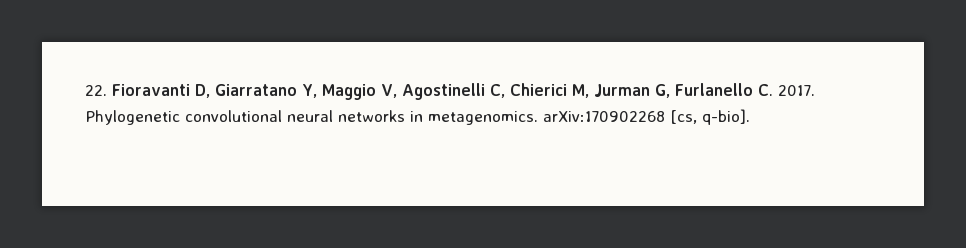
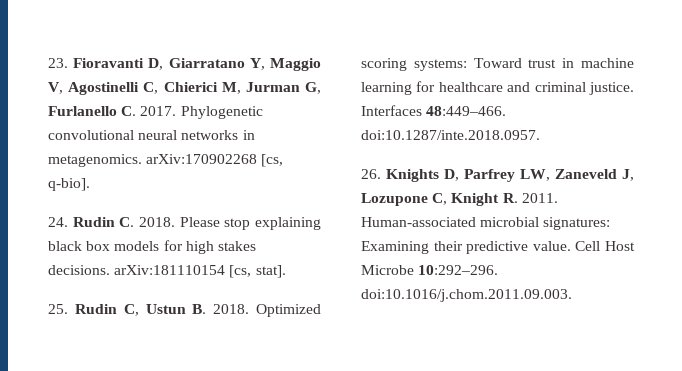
- 22. Fioravanti D, Giarratano Y, Maggio V, Agostinelli C, Chierici M, Jurman G, Furlanello C. 2017.
+ 23. Fioravanti D, Giarratano Y, Maggio V, Agostinelli C, Chierici M, Jurman G, Furlanello C. 2017.
+ 24. Rudin C. 2018. Please stop explaining black box models for high stakes decisions. arXiv:181110154 [cs, stat].
+ 25. Rudin C, Ustun B. 2018. Optimized scoring systems: Toward trust in machine learning for healthcare and criminal justice. Interfaces 48:449–466. doi:10.1287/inte.2018.0957.
+ 26. Knights D, Parfrey LW, Zaneveld J, Lozupone C, Knight R. 2011. Human-associated microbial signatures: Examining their predictive value. Cell Host Microbe 10:292–296. doi:10.1016/j.chom.2011.09.003.

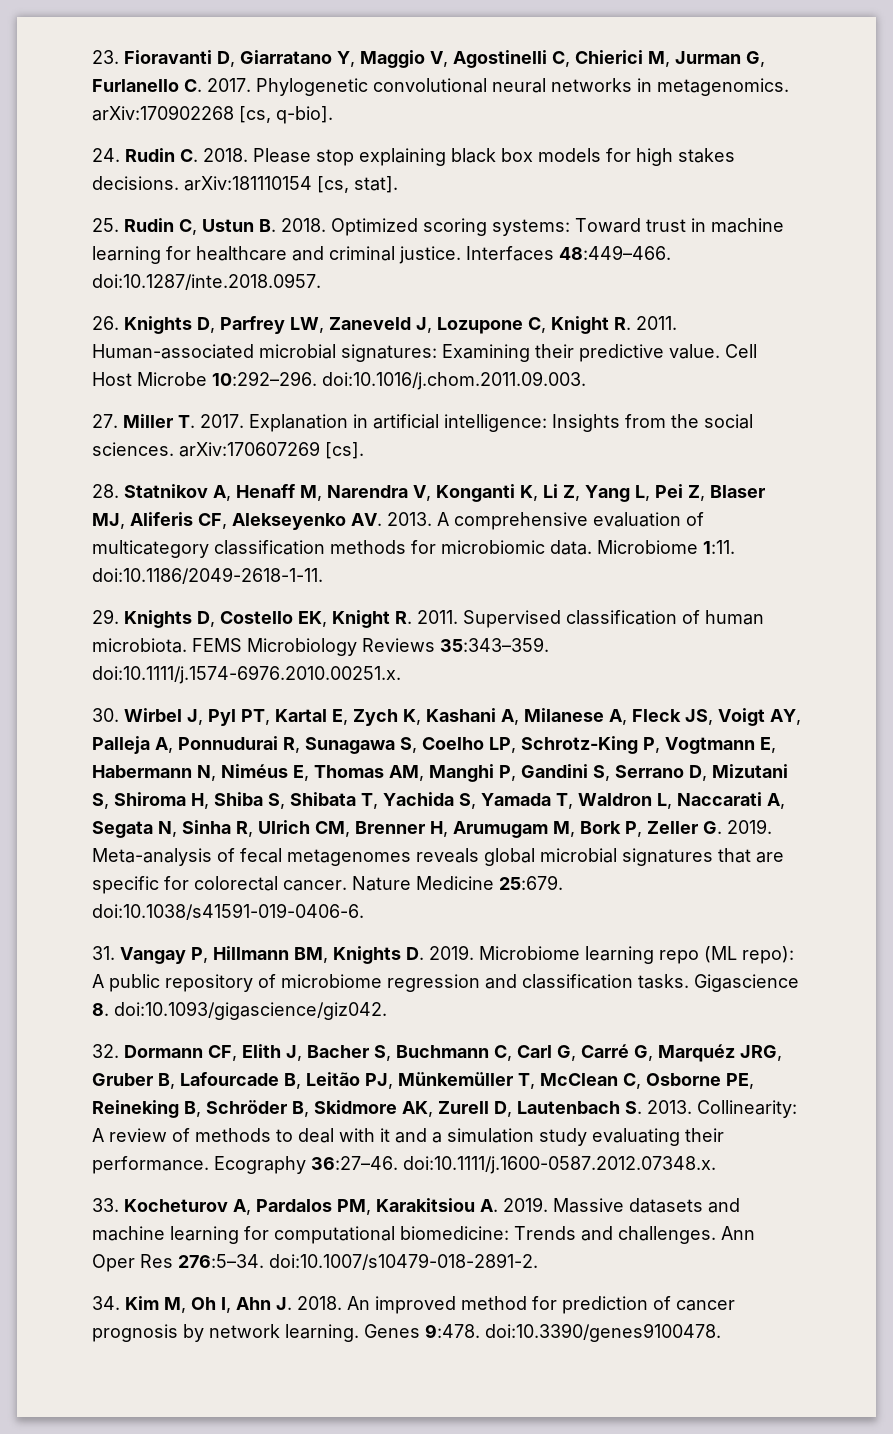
+ 27. Miller T. 2017. Explanation in artificial intelligence: Insights from the social sciences. arXiv:170607269 [cs].
+ 28. Statnikov A, Henaff M, Narendra V, Konganti K, Li Z, Yang L, Pei Z, Blaser MJ, Aliferis CF, Alekseyenko AV. 2013. A comprehensive evaluation of multicategory classification methods for microbiomic data. Microbiome 1:11. doi:10.1186/2049-2618-1-11.
+ 29. Knights D, Costello EK, Knight R. 2011. Supervised classification of human microbiota. FEMS Microbiology Reviews 35:343–359. doi:10.1111/j.1574-6976.2010.00251.x.
+ 30. Wirbel J, Pyl PT, Kartal E, Zych K, Kashani A, Milanese A, Fleck JS, Voigt AY, Palleja A, Ponnudurai R, Sunagawa S, Coelho LP, Schrotz-King P, Vogtmann E, Habermann N, Niméus E, Thomas AM, Manghi P, Gandini S, Serrano D, Mizutani S, Shiroma H, Shiba S, Shibata T, Yachida S, Yamada T, Waldron L, Naccarati A, Segata N, Sinha R, Ulrich CM, Brenner H, Arumugam M, Bork P, Zeller G. 2019. Meta-analysis of fecal metagenomes reveals global microbial signatures that are specific for colorectal cancer. Nature Medicine 25:679. doi:10.1038/s41591-019-0406-6.
+ 31. Vangay P, Hillmann BM, Knights D. 2019. Microbiome learning repo (ML repo): A public repository of microbiome regression and classification tasks. Gigascience 8. doi:10.1093/gigascience/giz042.
+ 32. Dormann CF, Elith J, Bacher S, Buchmann C, Carl G, Carré G, Marquéz JRG, Gruber B, Lafourcade B, Leitão PJ, Münkemüller T, McClean C, Osborne PE, Reineking B, Schröder B, Skidmore AK, Zurell D, Lautenbach S. 2013. Collinearity: A review of methods to deal with it and a simulation study evaluating their performance. Ecography 36:27–46. doi:10.1111/j.1600-0587.2012.07348.x.
+ 33. Kocheturov A, Pardalos PM, Karakitsiou A. 2019. Massive datasets and machine learning for computational biomedicine: Trends and challenges. Ann Oper Res 276:5–34. doi:10.1007/s10479-018-2891-2.
+ 34. Kim M, Oh I, Ahn J. 2018. An improved method for prediction of cancer prognosis by network learning. Genes 9:478. doi:10.3390/genes9100478.

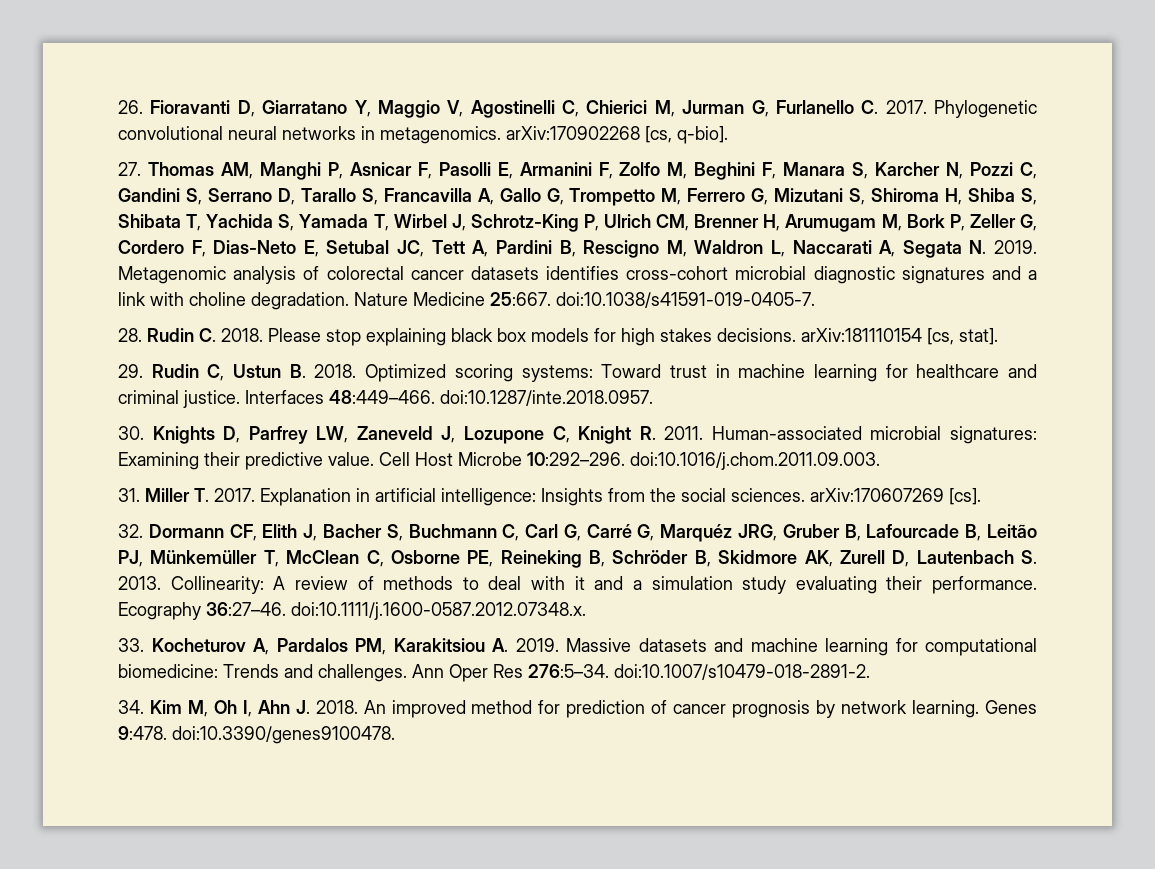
- 23. Fioravanti D, Giarratano Y, Maggio V, Agostinelli C, Chierici M, Jurman G, Furlanello C. 2017.
+ 26. Fioravanti D, Giarratano Y, Maggio V, Agostinelli C, Chierici M, Jurman G, Furlanello C. 2017.
- 24. Rudin C. 2018.
+ 27. Thomas AM, Manghi P, Asnicar F, Pasolli E, Armanini F, Zolfo M, Beghini F, Manara S, Karcher N, Pozzi C, Gandini S, Serrano D, Tarallo S, Francavilla A, Gallo G, Trompetto M, Ferrero G, Mizutani S, Shiroma H, Shiba S, Shibata T, Yachida S, Yamada T, Wirbel J, Schrotz-King P, Ulrich CM, Brenner H, Arumugam M, Bork P, Zeller G, Cordero F, Dias-Neto E, Setubal JC, Tett A, Pardini B, Rescigno M, Waldron L, Naccarati A, Segata N. 2019. Metagenomic analysis of colorectal cancer datasets identifies cross-cohort microbial diagnostic signatures and a link with choline degradation. Nature Medicine 25:667. doi:10.1038/s41591-019-0405-7.
+ 28. Rudin C. 2018.
- 25. Rudin C, Ustun B. 2018.
+ 29. Rudin C, Ustun B. 2018.
- 26. Knights D, Parfrey LW, Zaneveld J, Lozupone C, Knight R. 2011.
+ 30. Knights D, Parfrey LW, Zaneveld J, Lozupone C, Knight R. 2011.
- 27. Miller T. 2017.
+ 31. Miller T. 2017.
- 28. Statnikov A, Henaff M, Narendra V, Konganti K, Li Z, Yang L, Pei Z, Blaser MJ, Aliferis CF, Alekseyenko AV. 2013. A comprehensive evaluation of multicategory classification methods for microbiomic data. Microbiome 1:11. doi:10.1186/2049-2618-1-11.
- 29. Knights D, Costello EK, Knight R. 2011. Supervised classification of human microbiota. FEMS Microbiology Reviews 35:343–359. doi:10.1111/j.1574-6976.2010.00251.x.
- 30. Wirbel J, Pyl PT, Kartal E, Zych K, Kashani A, Milanese A, Fleck JS, Voigt AY, Palleja A, Ponnudurai R, Sunagawa S, Coelho LP, Schrotz-King P, Vogtmann E, Habermann N, Niméus E, Thomas AM, Manghi P, Gandini S, Serrano D, Mizutani S, Shiroma H, Shiba S, Shibata T, Yachida S, Yamada T, Waldron L, Naccarati A, Segata N, Sinha R, Ulrich CM, Brenner H, Arumugam M, Bork P, Zeller G. 2019. Meta-analysis of fecal metagenomes reveals global microbial signatures that are specific for colorectal cancer. Nature Medicine 25:679. doi:10.1038/s41591-019-0406-6.
- 31. Vangay P, Hillmann BM, Knights D. 2019. Microbiome learning repo (ML repo): A public repository of microbiome regression and classification tasks. Gigascience 8. doi:10.1093/gigascience/giz042.

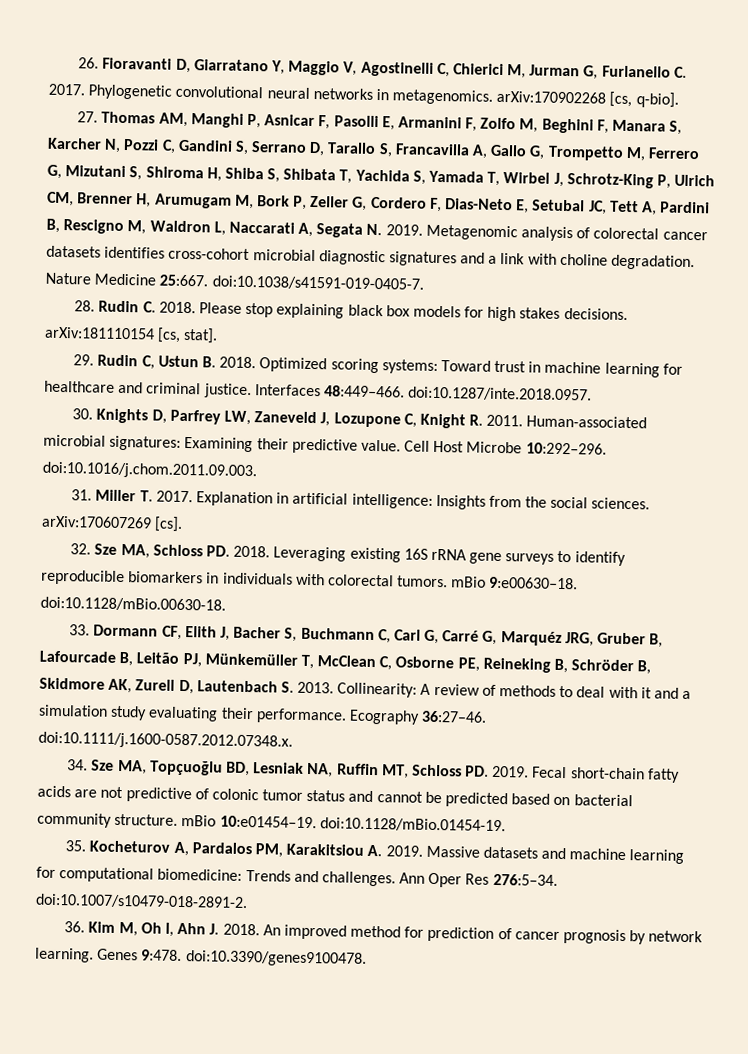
- 32. Dormann CF, Elith J, Bacher S, Buchmann C, Carl G, Carré G, Marquéz JRG, Gruber B, Lafourcade B, Leitão PJ, Münkemüller T, McClean C, Osborne PE, Reineking B, Schröder B, Skidmore AK, Zurell D, Lautenbach S. 2013.
+ 32. Sze MA, Schloss PD. 2018. Leveraging existing 16S rRNA gene surveys to identify reproducible biomarkers in individuals with colorectal tumors. mBio 9:e00630–18. doi:10.1128/mBio.00630-18.
+ 33. Dormann CF, Elith J, Bacher S, Buchmann C, Carl G, Carré G, Marquéz JRG, Gruber B, Lafourcade B, Leitão PJ, Münkemüller T, McClean C, Osborne PE, Reineking B, Schröder B, Skidmore AK, Zurell D, Lautenbach S. 2013.
- 33. Kocheturov A, Pardalos PM, Karakitsiou A. 2019.
+ 34. Sze MA, Topçuoğlu BD, Lesniak NA, Ruffin MT, Schloss PD. 2019. Fecal short-chain fatty acids are not predictive of colonic tumor status and cannot be predicted based on bacterial community structure. mBio 10:e01454–19. doi:10.1128/mBio.01454-19.
+ 35. Kocheturov A, Pardalos PM, Karakitsiou A. 2019.
- 34. Kim M, Oh I, Ahn J. 2018.
+ 36. Kim M, Oh I, Ahn J. 2018.

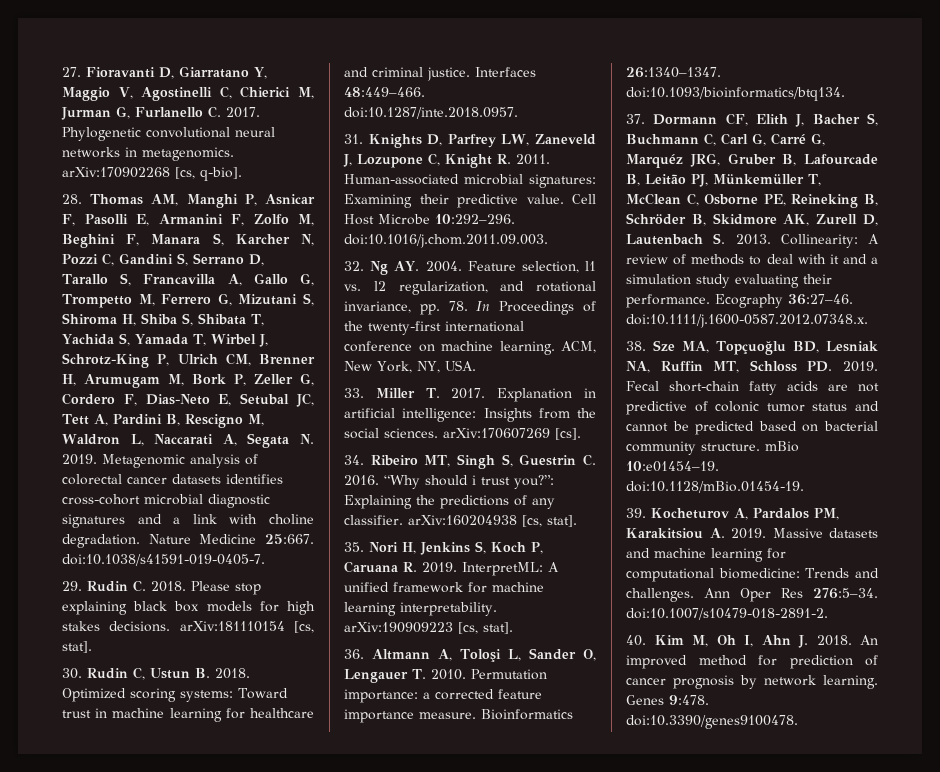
- 26. Fioravanti D, Giarratano Y, Maggio V, Agostinelli C, Chierici M, Jurman G, Furlanello C. 2017.
+ 27. Fioravanti D, Giarratano Y, Maggio V, Agostinelli C, Chierici M, Jurman G, Furlanello C. 2017.
- 27. Thomas AM, Manghi P, Asnicar F, Pasolli E, Armanini F, Zolfo M, Beghini F, Manara S, Karcher N, Pozzi C, Gandini S, Serrano D, Tarallo S, Francavilla A, Gallo G, Trompetto M, Ferrero G, Mizutani S, Shiroma H, Shiba S, Shibata T, Yachida S, Yamada T, Wirbel J, Schrotz-King P, Ulrich CM, Brenner H, Arumugam M, Bork P, Zeller G, Cordero F, Dias-Neto E, Setubal JC, Tett A, Pardini B, Rescigno M, Waldron L, Naccarati A, Segata N. 2019.
+ 28. Thomas AM, Manghi P, Asnicar F, Pasolli E, Armanini F, Zolfo M, Beghini F, Manara S, Karcher N, Pozzi C, Gandini S, Serrano D, Tarallo S, Francavilla A, Gallo G, Trompetto M, Ferrero G, Mizutani S, Shiroma H, Shiba S, Shibata T, Yachida S, Yamada T, Wirbel J, Schrotz-King P, Ulrich CM, Brenner H, Arumugam M, Bork P, Zeller G, Cordero F, Dias-Neto E, Setubal JC, Tett A, Pardini B, Rescigno M, Waldron L, Naccarati A, Segata N. 2019.
- 28. Rudin C. 2018.
+ 29. Rudin C. 2018.
- 29. Rudin C, Ustun B. 2018.
+ 30. Rudin C, Ustun B. 2018.
- 30. Knights D, Parfrey LW, Zaneveld J, Lozupone C, Knight R. 2011.
+ 31. Knights D, Parfrey LW, Zaneveld J, Lozupone C, Knight R. 2011.
- 31. Miller T. 2017.
+ 32. Ng AY. 2004. Feature selection, l1 vs. l2 regularization, and rotational invariance, pp. 78. In Proceedings of the twenty-first international conference on machine learning. ACM, New York, NY, USA.
+ 33. Miller T. 2017.
- 32. Sze MA, Schloss PD. 2018. Leveraging existing 16S rRNA gene surveys to identify reproducible biomarkers in individuals with colorectal tumors. mBio 9:e00630–18. doi:10.1128/mBio.00630-18.
- 33. Dormann CF, Elith J, Bacher S, Buchmann C, Carl G, Carré G, Marquéz JRG, Gruber B, Lafourcade B, Leitão PJ, Münkemüller T, McClean C, Osborne PE, Reineking B, Schröder B, Skidmore AK, Zurell D, Lautenbach S. 2013.
+ 34. Ribeiro MT, Singh S, Guestrin C. 2016. “Why should i trust you?”: Explaining the predictions of any classifier. arXiv:160204938 [cs, stat].
+ 35. Nori H, Jenkins S, Koch P, Caruana R. 2019. InterpretML: A unified framework for machine learning interpretability. arXiv:190909223 [cs, stat].
+ 36. Altmann A, Toloşi L, Sander O, Lengauer T. 2010. Permutation importance: a corrected feature importance measure. Bioinformatics 26:1340–1347. doi:10.1093/bioinformatics/btq134.
+ 37. Dormann CF, Elith J, Bacher S, Buchmann C, Carl G, Carré G, Marquéz JRG, Gruber B, Lafourcade B, Leitão PJ, Münkemüller T, McClean C, Osborne PE, Reineking B, Schröder B, Skidmore AK, Zurell D, Lautenbach S. 2013.
- 34. Sze MA, Topçuoğlu BD, Lesniak NA, Ruffin MT, Schloss PD. 2019.
+ 38. Sze MA, Topçuoğlu BD, Lesniak NA, Ruffin MT, Schloss PD. 2019.
- 35. Kocheturov A, Pardalos PM, Karakitsiou A. 2019.
+ 39. Kocheturov A, Pardalos PM, Karakitsiou A. 2019.
- 36. Kim M, Oh I, Ahn J. 2018.
+ 40. Kim M, Oh I, Ahn J. 2018.

